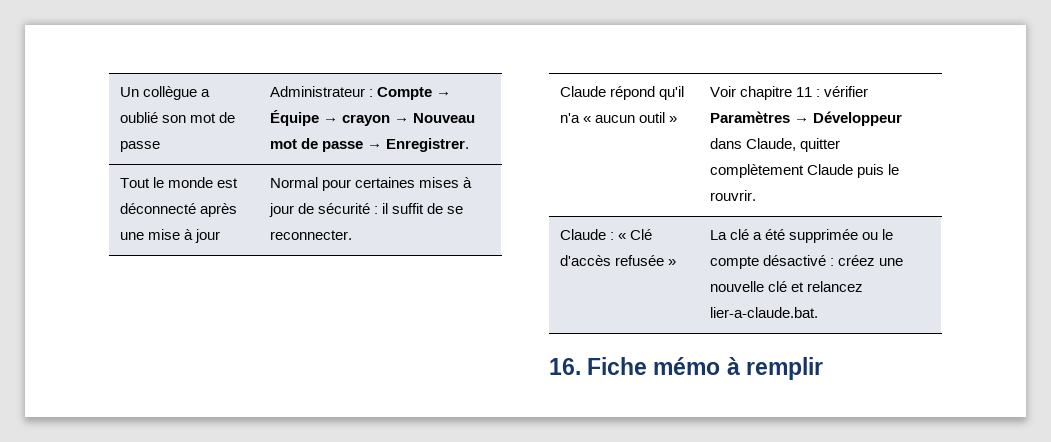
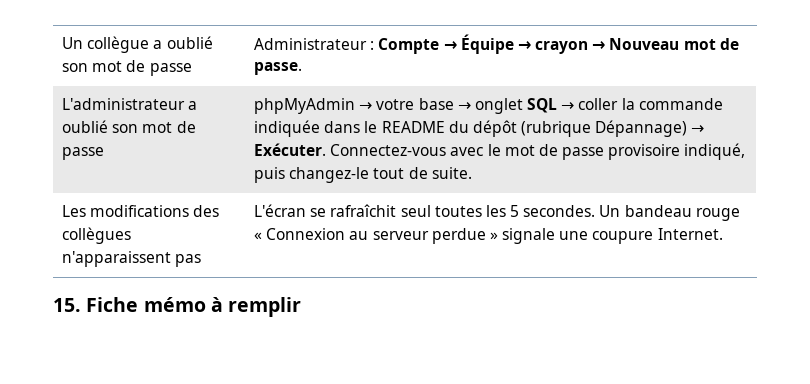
- Un collègue a oublié son mot de passe | Administrateur : Compte → Équipe → crayon → Nouveau mot de passe → Enregistrer.
- Tout le monde est déconnecté après une mise à jour | Normal pour certaines mises à jour de sécurité : il suffit de se reconnecter.
- Claude répond qu'il n'a « aucun outil » | Voir chapitre 11 : vérifier Paramètres → Développeur dans Claude, quitter complètement Claude puis le rouvrir.
- Claude : « Clé d'accès refusée » | La clé a été supprimée ou le compte désactivé : créez une nouvelle clé et relancez lier-a-claude.bat.
- 16. Fiche mémo à remplir
+ Un collègue a oublié son mot de passe | Administrateur : Compte → Équipe → crayon → Nouveau mot de passe.
+ L'administrateur a oublié son mot de passe | phpMyAdmin → votre base → onglet SQL → coller la commande indiquée dans le README du dépôt (rubrique Dépannage) → Exécuter. Connectez-vous avec le mot de passe provisoire indiqué, puis changez-le tout de suite.
+ Les modifications des collègues n'apparaissent pas | L'écran se rafraîchit seul toutes les 5 secondes. Un bandeau rouge « Connexion au serveur perdue » signale une coupure Internet.
+ 15. Fiche mémo à remplir

